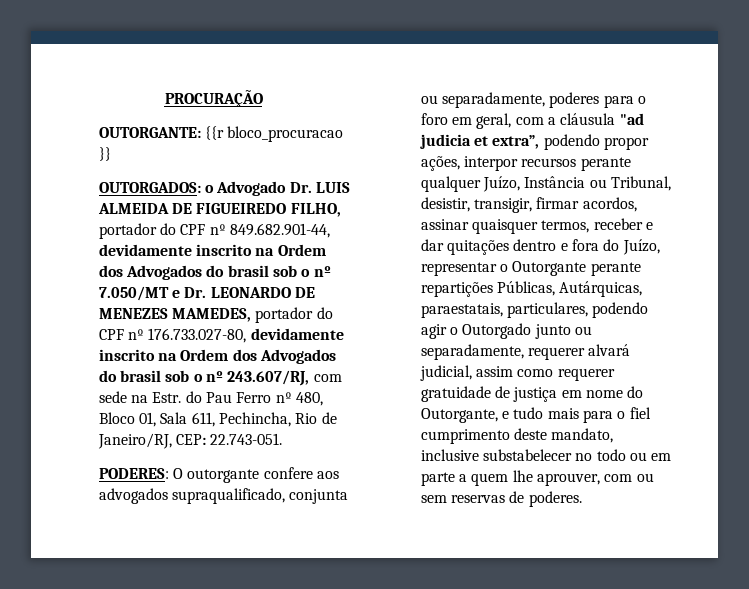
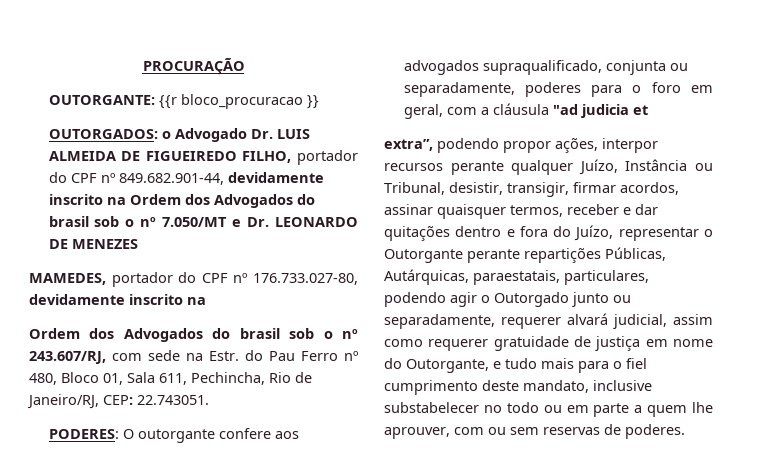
- o Advogado Dr. LUIS ALMEIDA DE FIGUEIREDO FILHO, portador do CPF nº 849.682.901-44, devidamente inscrito na Ordem dos Advogados do brasil sob o nº 7.050/MT e Dr. LEONARDO DE MENEZES MAMEDES, portador do CPF nº 176.733.027-80, devidamente inscrito na Ordem dos Advogados do brasil sob o nº 243.607/RJ, com sede na Estr. do Pau Ferro nº 480, Bloco 01, Sala 611, Pechincha, Rio de Janeiro/RJ, CEP:
+ o Advogado Dr. LUIS ALMEIDA DE FIGUEIREDO FILHO, portador do CPF nº 849.682.901-44, devidamente inscrito na Ordem dos Advogados do brasil sob o nº 7.050/MT e Dr. LEONARDO DE MENEZES
+ MAMEDES, portador do CPF nº 176.733.027-80, devidamente inscrito na
+ Ordem dos Advogados do brasil sob o nº 243.607/RJ, com sede na Estr. do Pau Ferro nº 480, Bloco 01, Sala 611, Pechincha, Rio de Janeiro/RJ, CEP:
- 22.743-051.
+ 22.743051.
- O outorgante confere aos advogados supraqualificado, conjunta ou separadamente, poderes para o foro em geral, com a cláusula "ad judicia et extra”, podendo propor ações, interpor recursos perante qualquer Juízo, Instância ou Tribunal, desistir, transigir, firmar acordos, assinar quaisquer termos, receber e dar quitações dentro e fora do Juízo, representar o Outorgante perante repartições Públicas, Autárquicas, paraestatais, particulares, podendo agir o Outorgado junto ou separadamente, requerer alvará judicial, assim como requerer gratuidade de justiça em nome do Outorgante, e tudo mais para o fiel cumprimento deste mandato, inclusive substabelecer no todo ou em parte a quem lhe aprouver, com ou sem reservas de poderes.
+ O outorgante confere aos advogados supraqualificado, conjunta ou separadamente, poderes para o foro em geral, com a cláusula "ad judicia et
+ extra”, podendo propor ações, interpor recursos perante qualquer Juízo, Instância ou Tribunal, desistir, transigir, firmar acordos, assinar quaisquer termos, receber e dar quitações dentro e fora do Juízo, representar o Outorgante perante repartições Públicas, Autárquicas, paraestatais, particulares, podendo agir o Outorgado junto ou separadamente, requerer alvará judicial, assim como requerer gratuidade de justiça em nome do Outorgante, e tudo mais para o fiel cumprimento deste mandato, inclusive substabelecer no todo ou em parte a quem lhe aprouver, com ou sem reservas de poderes.

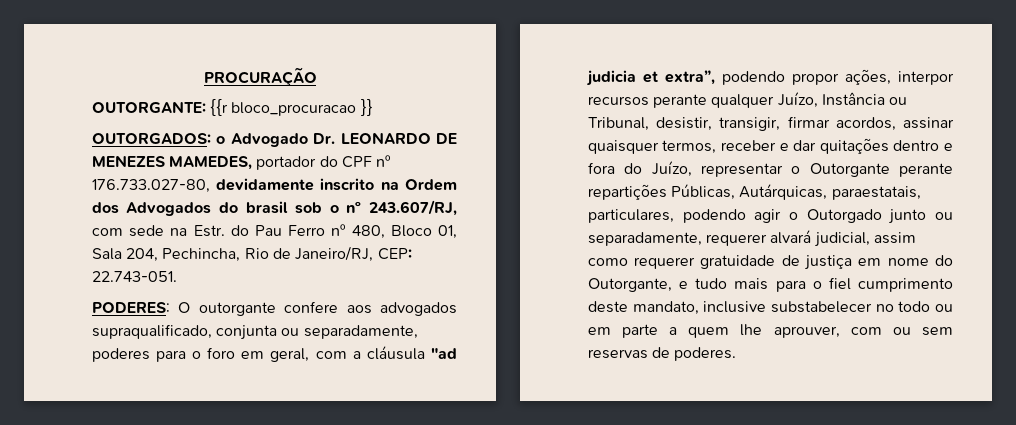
- OUTORGADOS: o Advogado Dr. LUIS ALMEIDA DE FIGUEIREDO FILHO, portador do CPF nº 849.682.901-44, devidamente inscrito na Ordem dos Advogados do brasil sob o nº 7.050/MT e Dr. LEONARDO DE MENEZES
- MAMEDES, portador do CPF nº 176.733.027-80, devidamente inscrito na
- Ordem dos Advogados do brasil sob o nº 243.607/RJ, com sede na Estr. do Pau Ferro nº 480, Bloco 01, Sala 611, Pechincha, Rio de Janeiro/RJ, CEP: 22.743051.
+ OUTORGADOS: o Advogado Dr. LEONARDO DE MENEZES MAMEDES, portador do CPF nº 176.733.027-80, devidamente inscrito na Ordem dos Advogados do brasil sob o nº 243.607/RJ, com sede na Estr. do Pau Ferro nº 480, Bloco 01, Sala 204, Pechincha, Rio de Janeiro/RJ, CEP: 22.743-051.
- O outorgante confere aos advogados supraqualificado, conjunta ou separadamente, poderes para o foro em geral, com a cláusula "ad judicia et
- extra”, podendo propor ações, interpor recursos perante qualquer Juízo, Instância ou Tribunal, desistir, transigir, firmar acordos, assinar quaisquer termos, receber e dar quitações dentro e fora do Juízo, representar o Outorgante perante repartições Públicas, Autárquicas, paraestatais, particulares, podendo agir o Outorgado junto ou separadamente, requerer alvará judicial, assim como requerer gratuidade de justiça em nome do Outorgante, e tudo mais para o fiel cumprimento deste mandato, inclusive substabelecer no todo ou em parte a quem lhe aprouver, com ou sem reservas de poderes.
+ O outorgante confere aos advogados supraqualificado, conjunta ou separadamente, poderes para o foro em geral, com a cláusula "ad judicia et extra”, podendo propor ações, interpor recursos perante qualquer Juízo, Instância ou Tribunal, desistir, transigir, firmar acordos, assinar quaisquer termos, receber e dar quitações dentro e fora do Juízo, representar o Outorgante perante repartições Públicas, Autárquicas, paraestatais, particulares, podendo agir o Outorgado junto ou separadamente, requerer alvará judicial, assim como requerer gratuidade de justiça em nome do Outorgante, e tudo mais para o fiel cumprimento deste mandato, inclusive substabelecer no todo ou em parte a quem lhe aprouver, com ou sem reservas de poderes.

